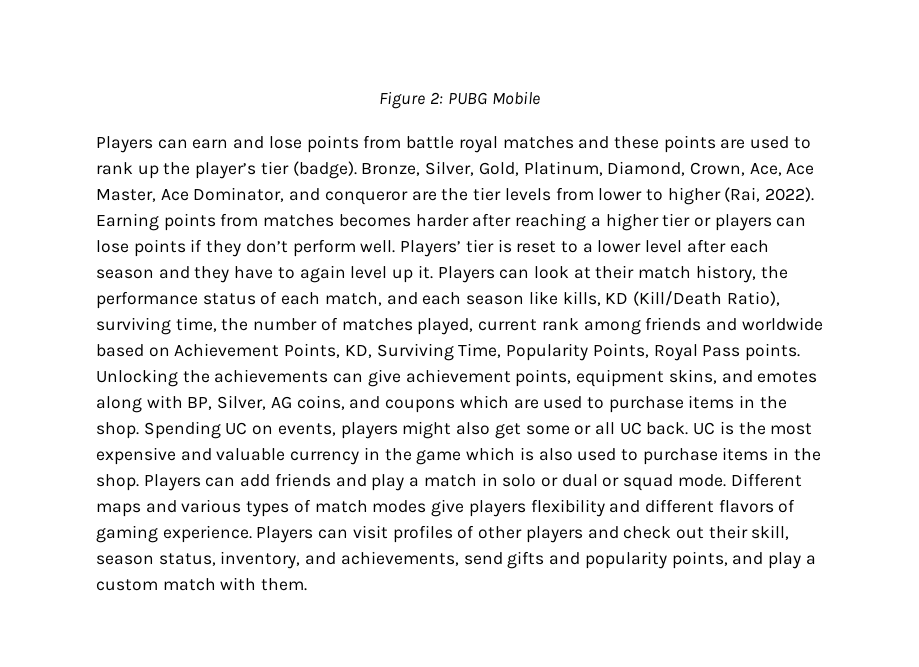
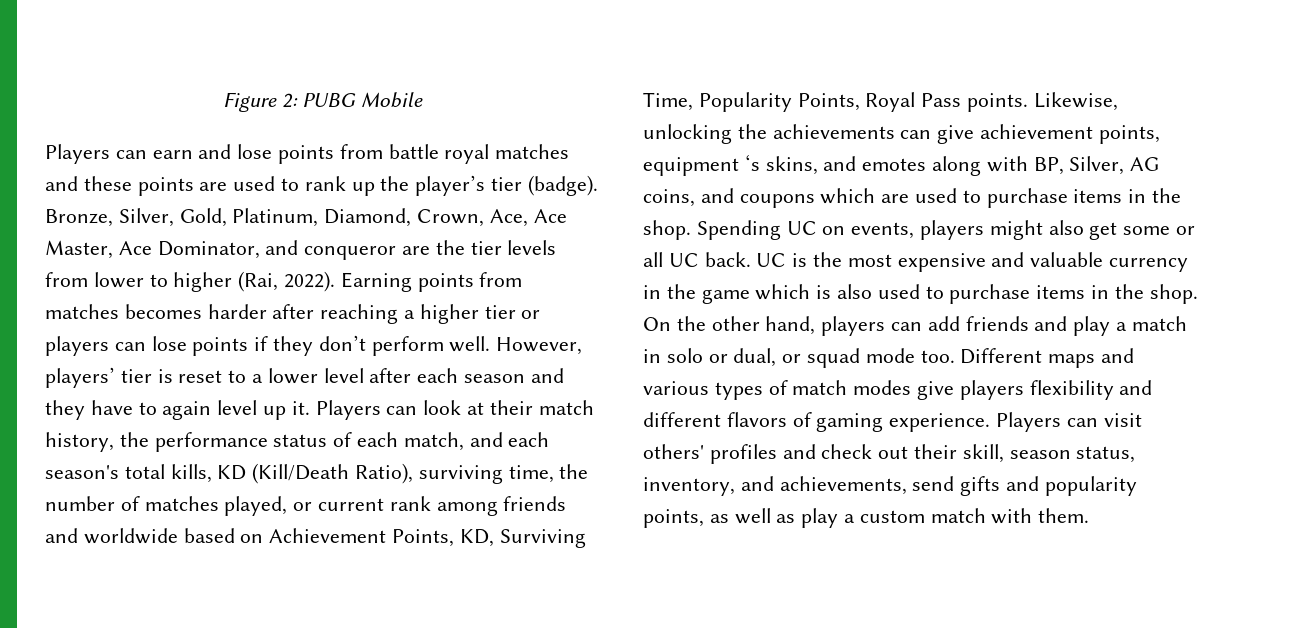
- Players’ tier is reset to a lower level after each season and they have to again level up it.
+ However, players’ tier is reset to a lower level after each season and they have to again level up it.
- Players can look at their match history, the performance status of each match, and each season like kills, KD (Kill/Death Ratio), surviving time, the number of matches played, current rank among friends and worldwide based on Achievement Points, KD, Surviving Time, Popularity Points, Royal Pass points.
+ Players can look at their match history, the performance status of each match, and each season's total kills, KD (Kill/Death Ratio), surviving time, the number of matches played, or current rank among friends and worldwide based on Achievement Points, KD, Surviving Time, Popularity Points, Royal Pass points.
- Unlocking the achievements can give achievement points, equipment skins, and emotes along with BP, Silver, AG coins, and coupons which are used to purchase items in the shop.
+ Likewise, unlocking the achievements can give achievement points, equipment ‘s skins, and emotes along with BP, Silver, AG coins, and coupons which are used to purchase items in the shop.
- Players can add friends and play a match in solo or dual or squad mode.
+ On the other hand, players can add friends and play a match in solo or dual, or squad mode too.
- Players can visit profiles of other players and check out their skill, season status, inventory, and achievements, send gifts and popularity points, and play a custom match with them.
+ Players can visit others' profiles and check out their skill, season status, inventory, and achievements, send gifts and popularity points, as well as play a custom match with them.

